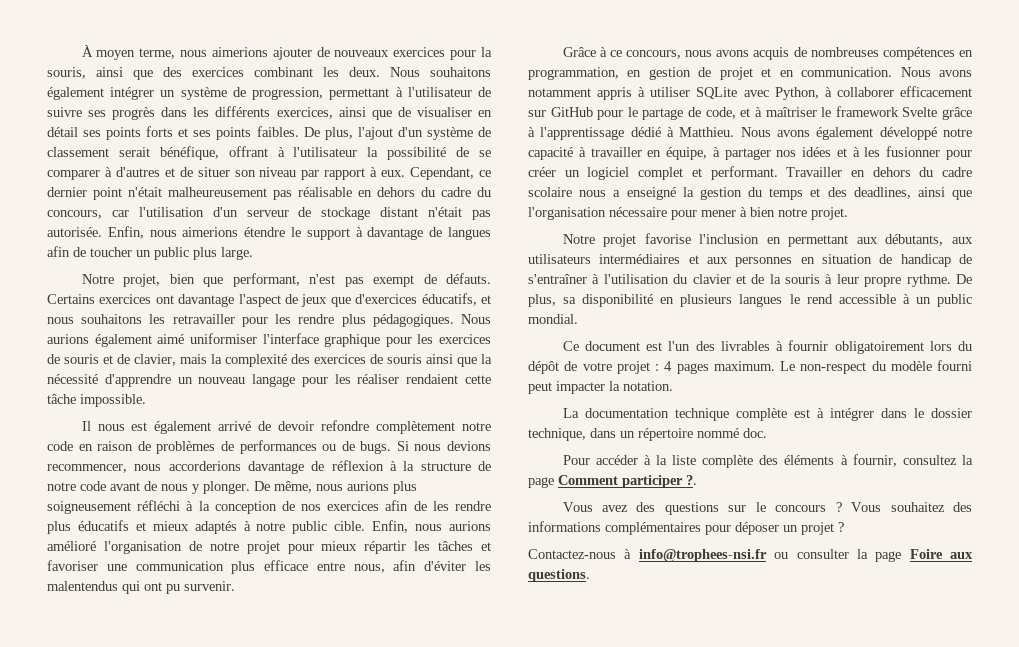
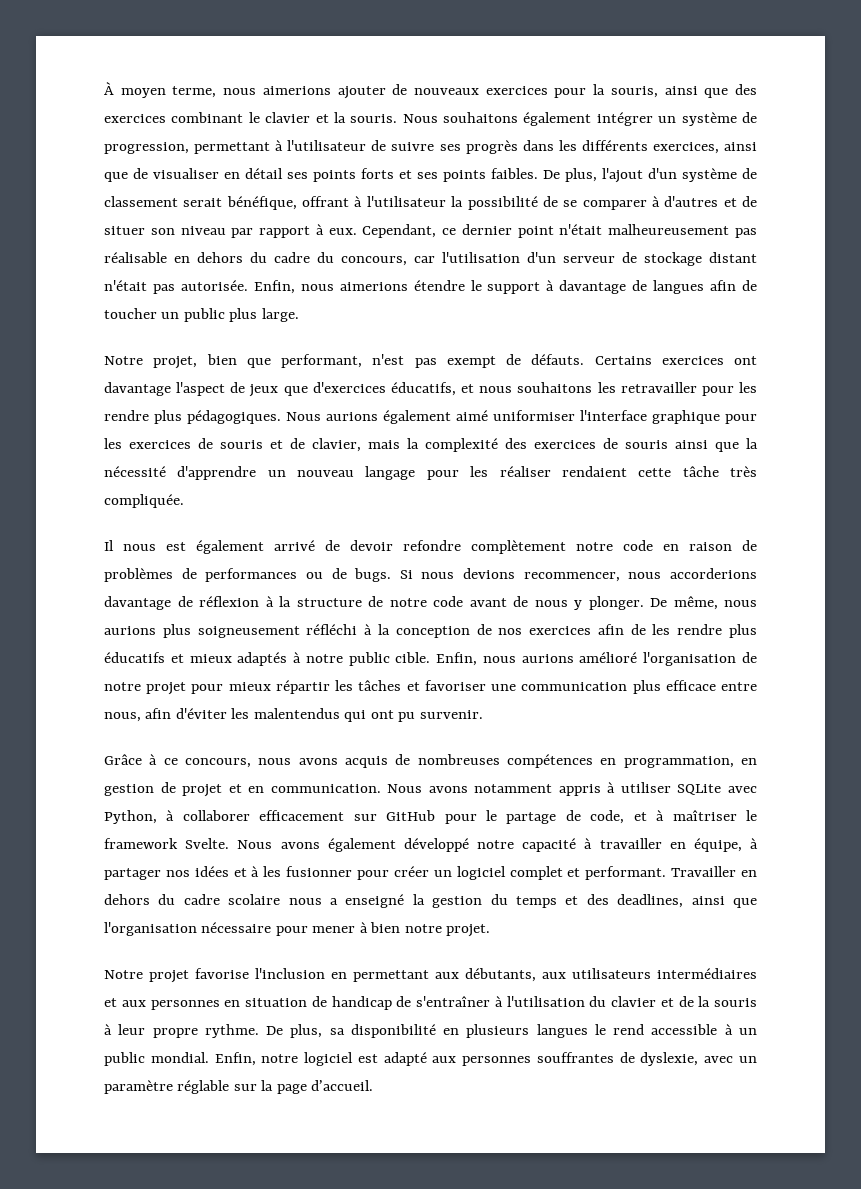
- À moyen terme, nous aimerions ajouter de nouveaux exercices pour la souris, ainsi que des exercices combinant les deux.
+ À moyen terme, nous aimerions ajouter de nouveaux exercices pour la souris, ainsi que des exercices combinant le clavier et la souris.
- Nous aurions également aimé uniformiser l'interface graphique pour les exercices de souris et de clavier, mais la complexité des exercices de souris ainsi que la nécessité d'apprendre un nouveau langage pour les réaliser rendaient cette tâche impossible.
+ Nous aurions également aimé uniformiser l'interface graphique pour les exercices de souris et de clavier, mais la complexité des exercices de souris ainsi que la nécessité d'apprendre un nouveau langage pour les réaliser rendaient cette tâche très compliquée.
- Nous avons notamment appris à utiliser SQLite avec Python, à collaborer efficacement sur GitHub pour le partage de code, et à maîtriser le framework Svelte grâce à l'apprentissage dédié à Matthieu.
+ Nous avons notamment appris à utiliser SQLite avec Python, à collaborer efficacement sur GitHub pour le partage de code, et à maîtriser le framework Svelte.
- De plus, sa disponibilité en plusieurs langues le rend accessible à un public mondial.
- Ce document est l'un des livrables à fournir obligatoirement lors du dépôt de votre projet : 4 pages maximum. Le non-respect du modèle fourni peut impacter la notation.
- La documentation technique complète est à intégrer dans le dossier technique, dans un répertoire nommé doc.
- Pour accéder à la liste complète des éléments à fournir, consultez la page Comment participer ?.
- Vous avez des questions sur le concours ? Vous souhaitez des informations complémentaires pour déposer un projet ?
- Contactez-nous à info@trophees-nsi.fr ou consulter la page Foire aux questions.
+ De plus, sa disponibilité en plusieurs langues le rend accessible à un public mondial. Enfin, notre logiciel est adapté aux personnes souffrantes de dyslexie, avec un paramètre réglable sur la page d’accueil.

